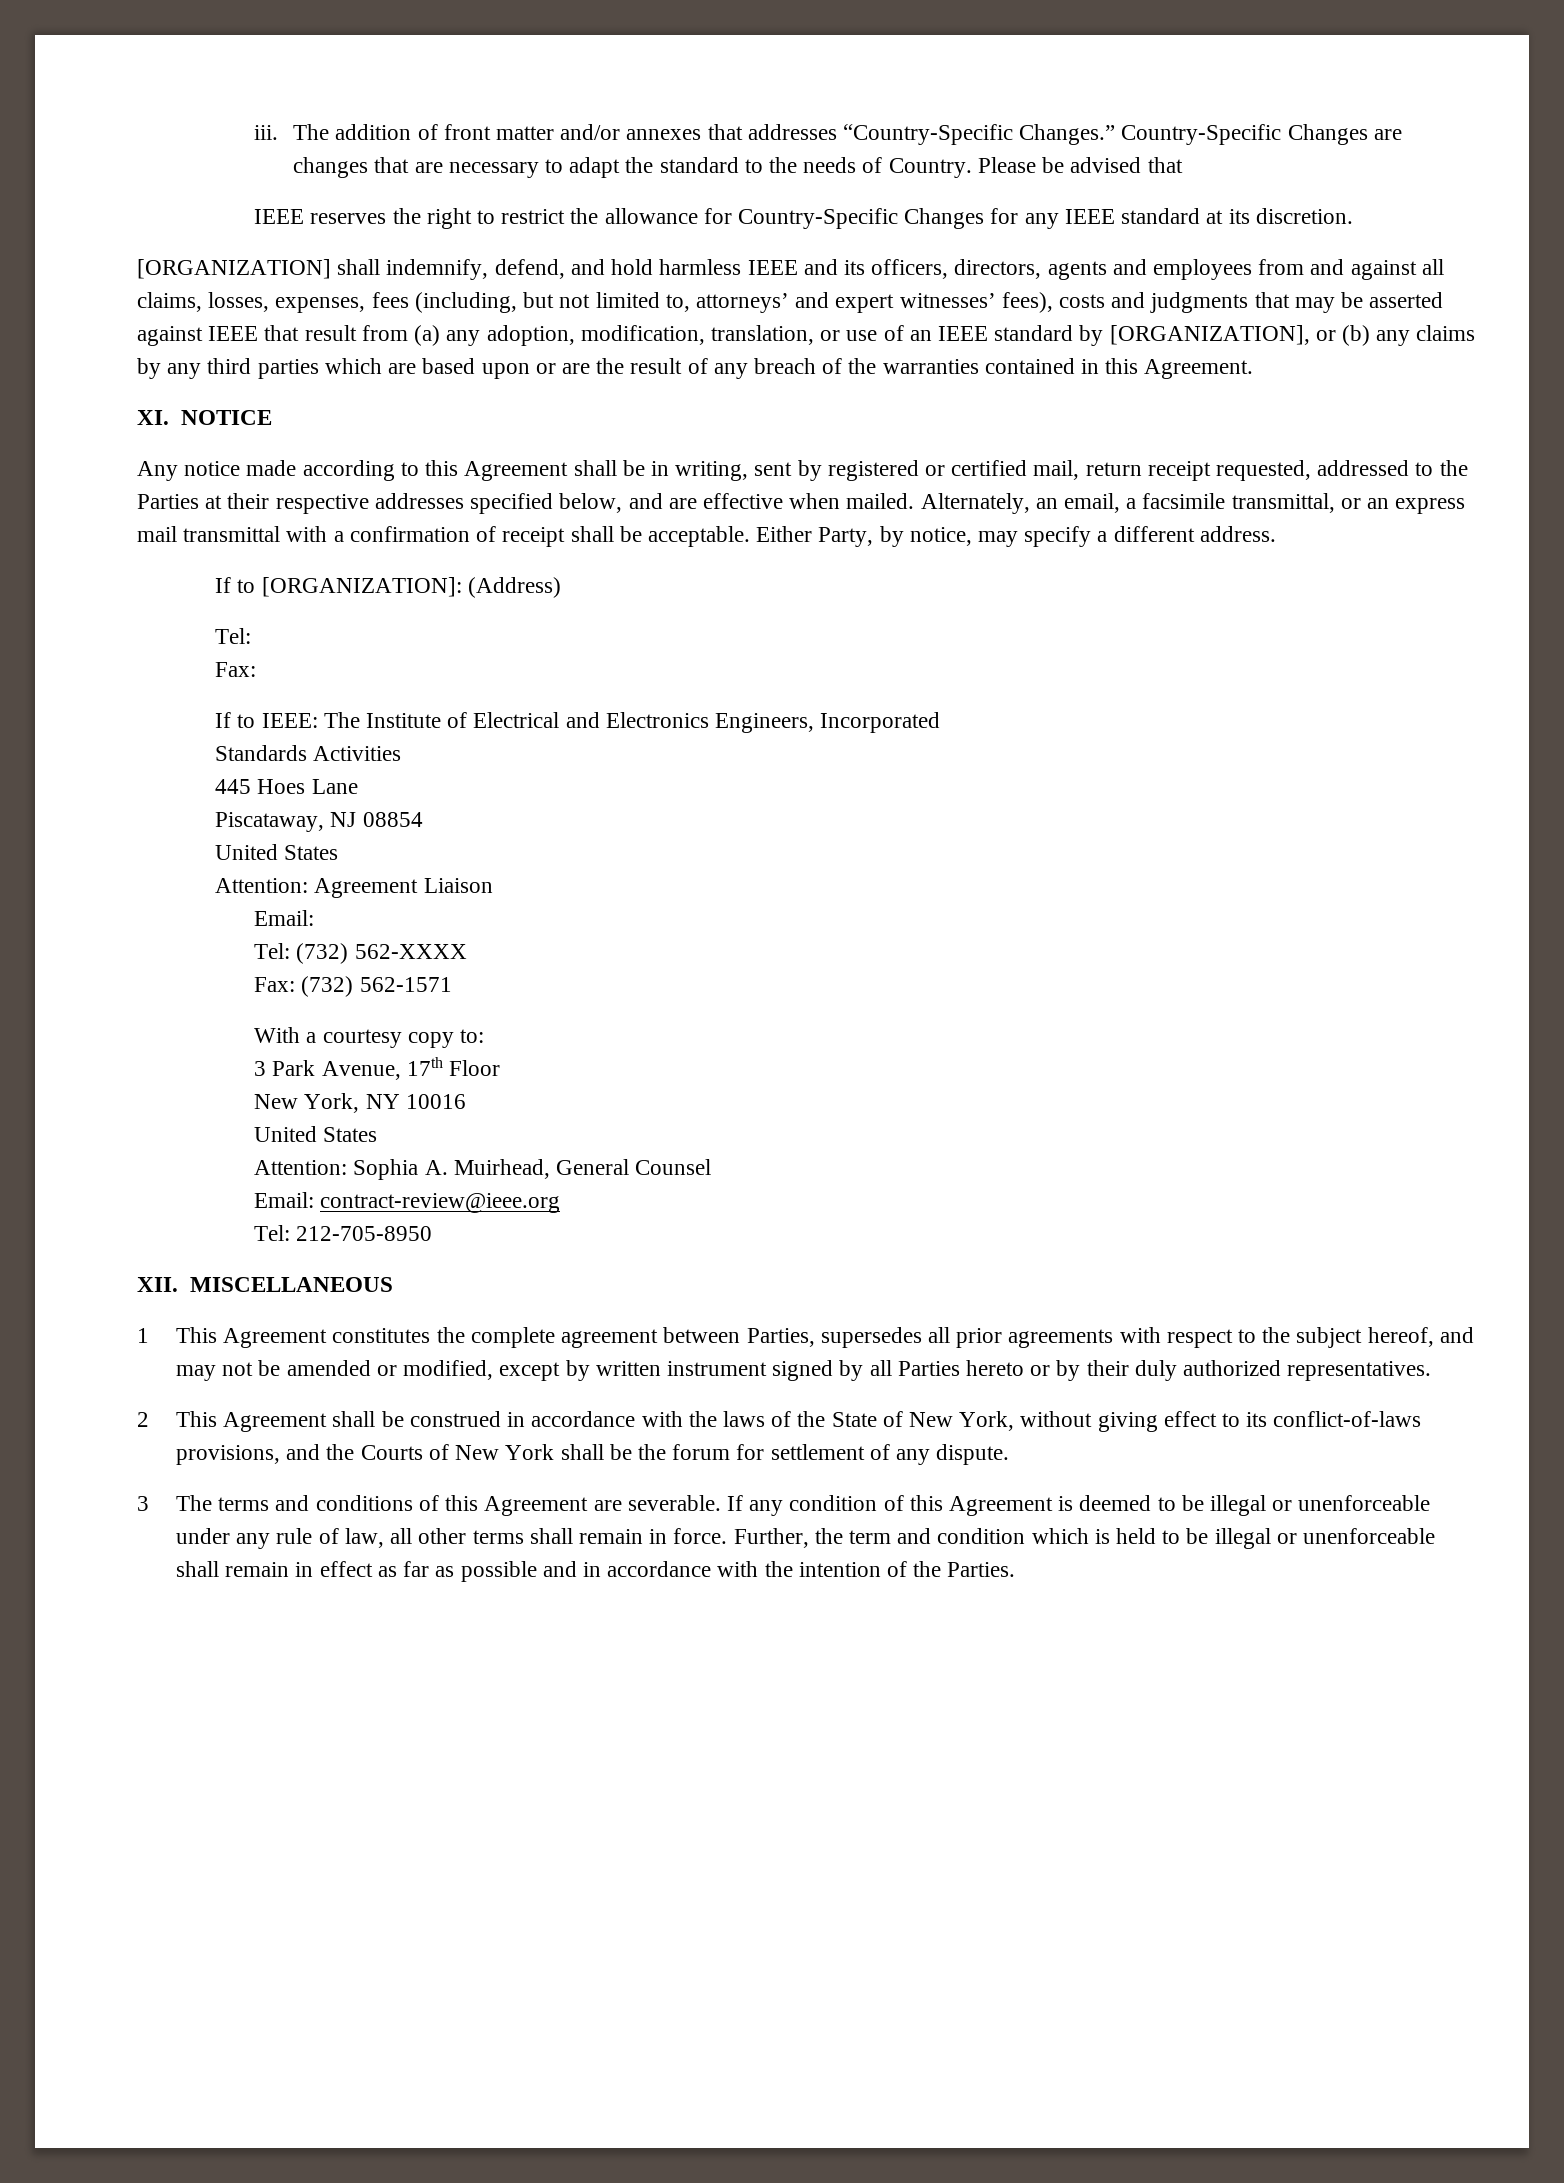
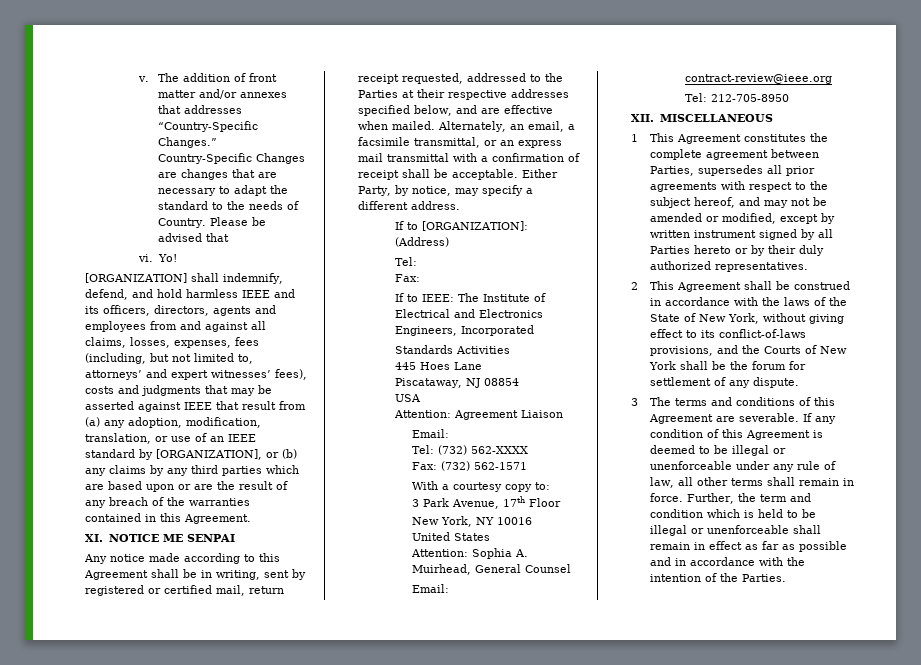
- iii.
+ v.
- IEEE reserves the right to restrict the allowance for Country-Specific Changes for any IEEE standard at its discretion.
+ vi. Yo!
- XI. NOTICE
+ XI. NOTICE ME SENPAI
  Piscataway, NJ 08854
- United States
+ USA

